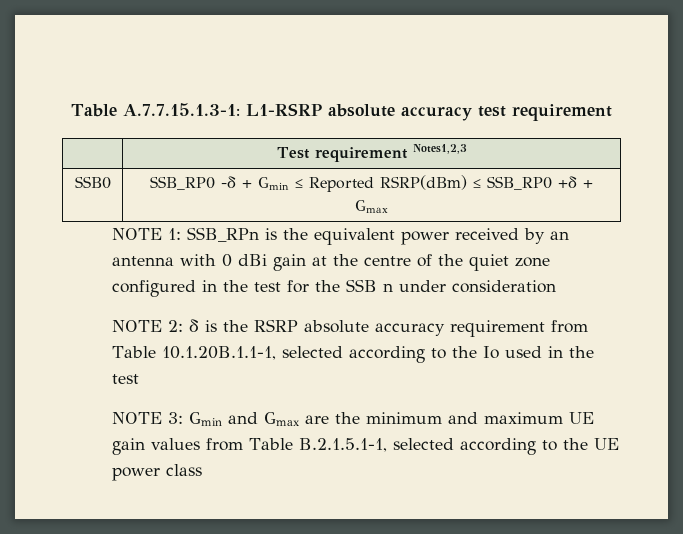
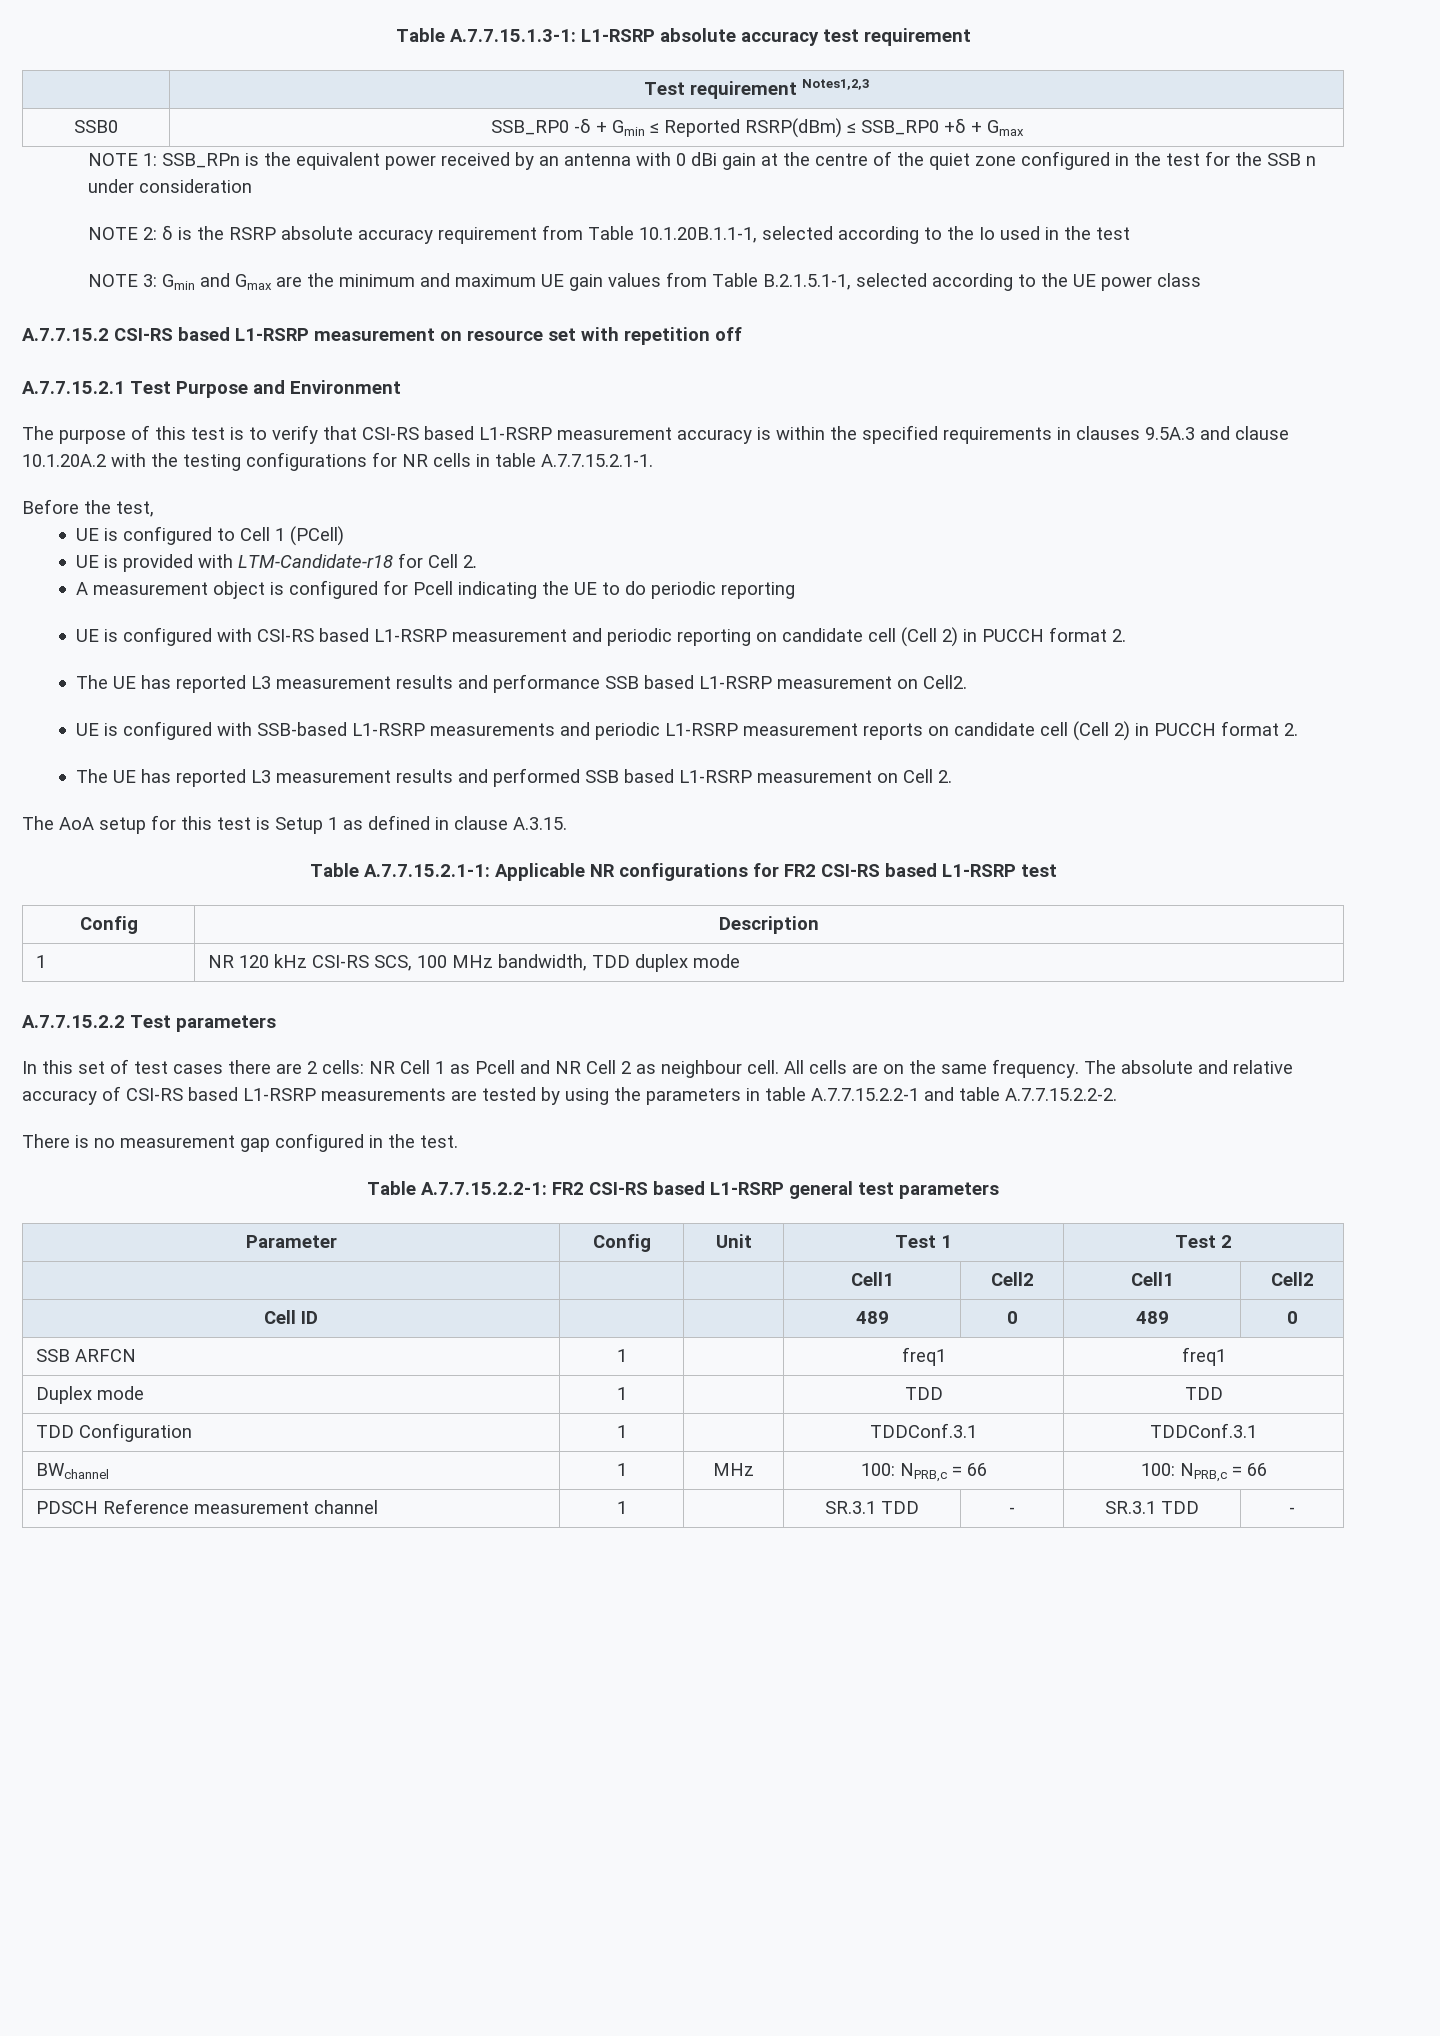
+ A.7.7.15.2 CSI-RS based L1-RSRP measurement on resource set with repetition off
+ A.7.7.15.2.1 Test Purpose and Environment
+ The purpose of this test is to verify that CSI-RS based L1-RSRP measurement accuracy is within the specified requirements in clauses 9.5A.3 and clause 10.1.20A.2 with the testing configurations for NR cells in table A.7.7.15.2.1-1.
+ Before the test,
+ UE is configured to Cell 1 (PCell)
+ UE is provided with LTM-Candidate-r18 for Cell 2.
+ A measurement object is configured for Pcell indicating the UE to do periodic reporting
+ UE is configured with CSI-RS based L1-RSRP measurement and periodic reporting on candidate cell (Cell 2) in PUCCH format 2.
+ The UE has reported L3 measurement results and performance SSB based L1-RSRP measurement on Cell2.
+ UE is configured with SSB-based L1-RSRP measurements and periodic L1-RSRP measurement reports on candidate cell (Cell 2) in PUCCH format 2.
+ The UE has reported L3 measurement results and performed SSB based L1-RSRP measurement on Cell 2.
+ The AoA setup for this test is Setup 1 as defined in clause A.3.15.
+ Table A.7.7.15.2.1-1: Applicable NR configurations for FR2 CSI-RS based L1-RSRP test
+ Config | Description
+ 1 | NR 120 kHz CSI-RS SCS, 100 MHz bandwidth, TDD duplex mode
+ A.7.7.15.2.2 Test parameters
+ In this set of test cases there are 2 cells: NR Cell 1 as Pcell and NR Cell 2 as neighbour cell. All cells are on the same frequency. The absolute and relative accuracy of CSI-RS based L1-RSRP measurements are tested by using the parameters in table A.7.7.15.2.2-1 and table A.7.7.15.2.2-2.
+ There is no measurement gap configured in the test.
+ Table A.7.7.15.2.2-1: FR2 CSI-RS based L1-RSRP general test parameters
+ Parameter | Config | Unit | Test 1 | Test 2
+ | | | Cell1 | Cell2 | Cell1 | Cell2
+ Cell ID | | | 489 | 0 | 489 | 0
+ SSB ARFCN | 1 | | freq1 | freq1
+ Duplex mode | 1 | | TDD | TDD
+ TDD Configuration | 1 | | TDDConf.3.1 | TDDConf.3.1
+ BWchannel | 1 | MHz | 100: NPRB,c = 66 | 100: NPRB,c = 66
+ PDSCH Reference measurement channel | 1 | | SR.3.1 TDD | - | SR.3.1 TDD | -

